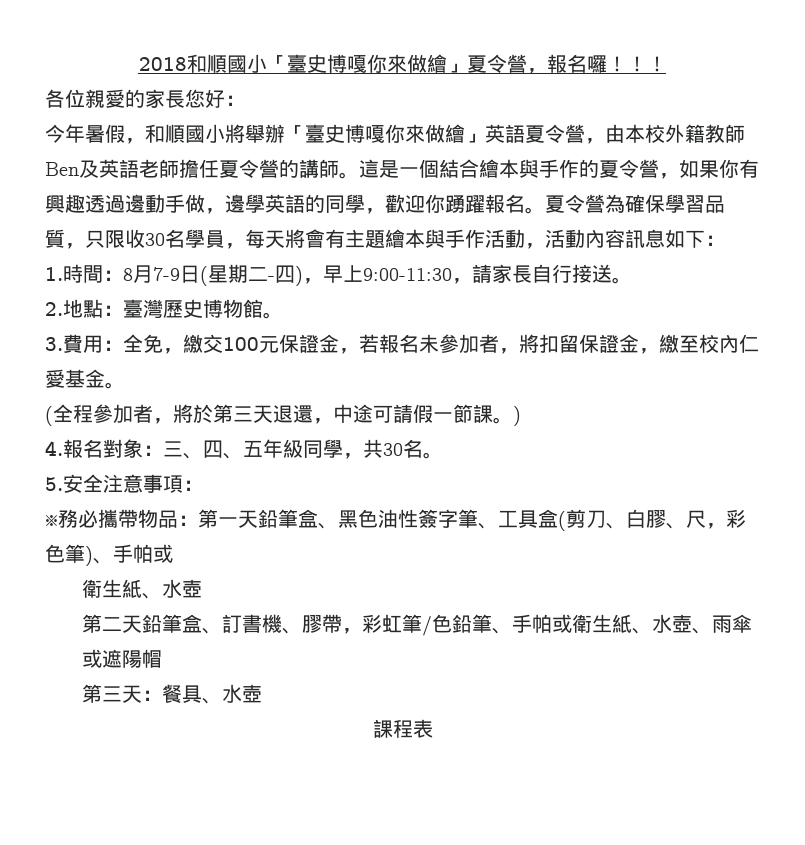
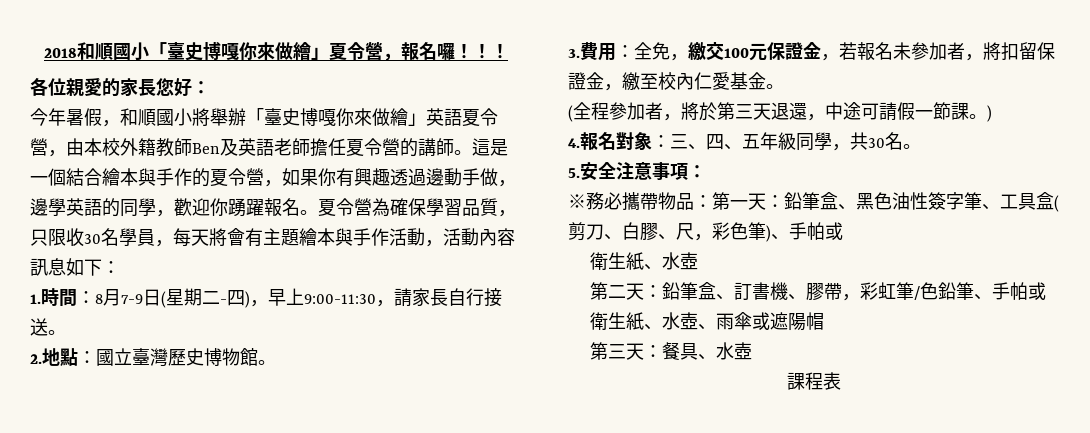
- 2.地點：臺灣歷史博物館。
+ 2.地點：國立臺灣歷史博物館。
- ※務必攜帶物品：第一天鉛筆盒、黑色油性簽字筆、工具盒(剪刀、白膠、尺，彩色筆)、手帕或
+ ※務必攜帶物品：第一天：鉛筆盒、黑色油性簽字筆、工具盒(剪刀、白膠、尺，彩色筆)、手帕或
- 第二天鉛筆盒、訂書機、膠帶，彩虹筆/色鉛筆、手帕或衛生紙、水壺、雨傘或遮陽帽
+ 第二天：鉛筆盒、訂書機、膠帶，彩虹筆/色鉛筆、手帕或衛生紙、水壺、雨傘或遮陽帽

